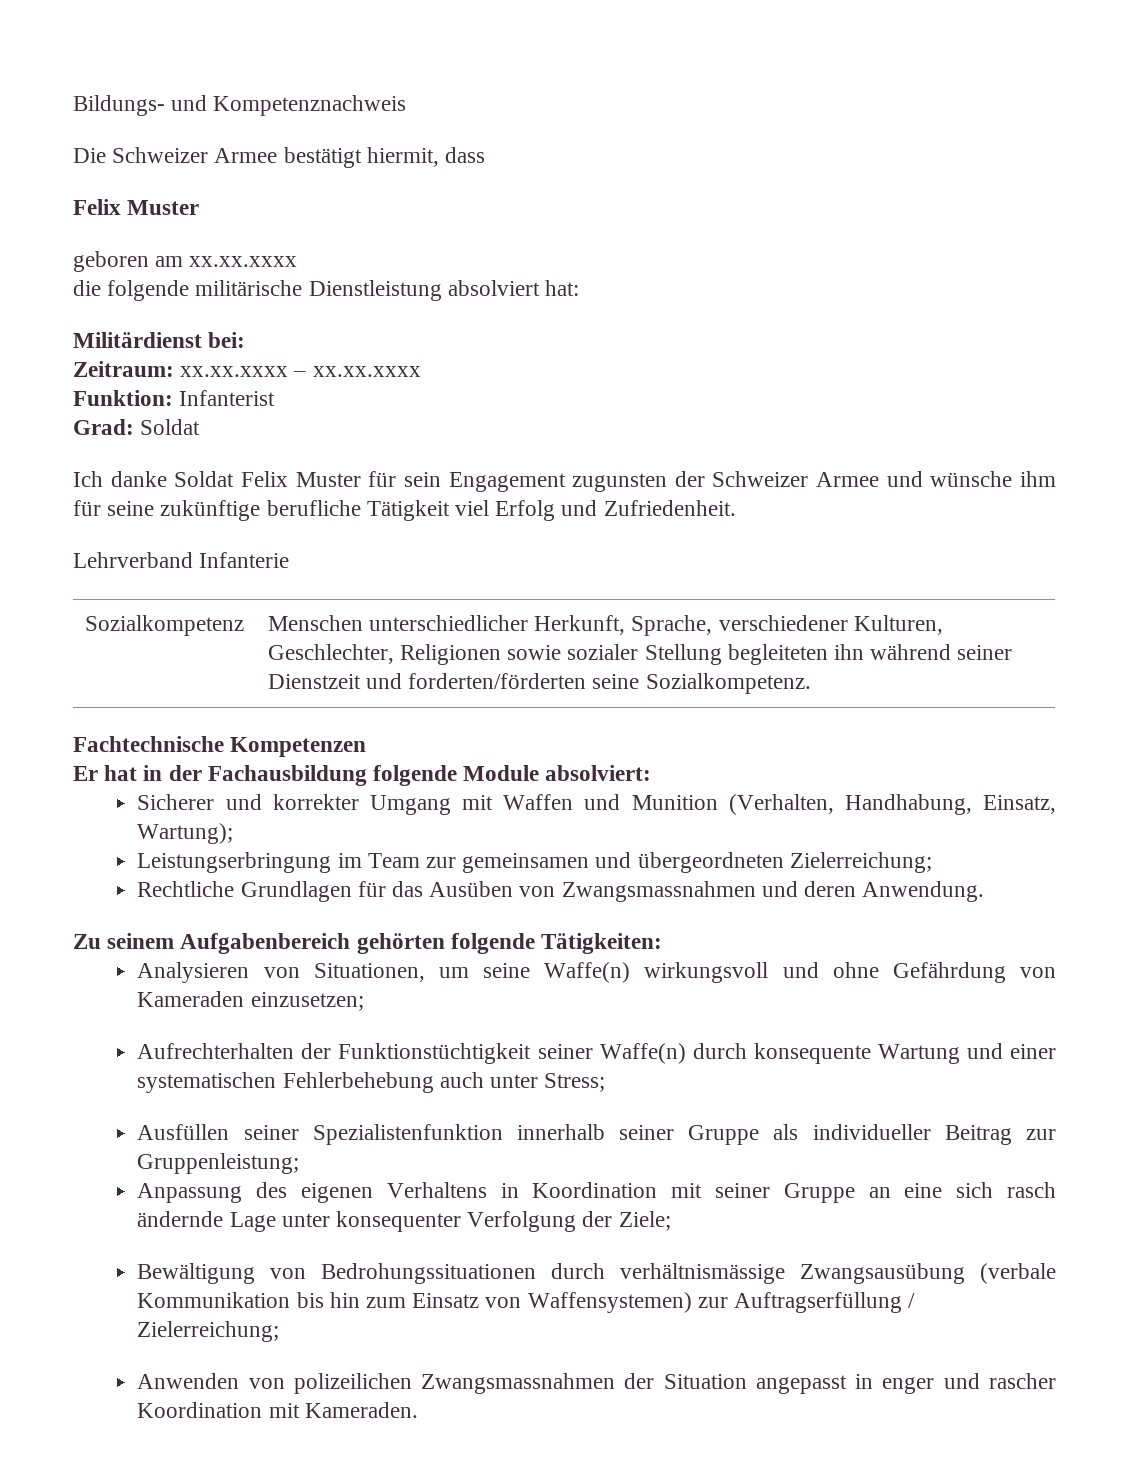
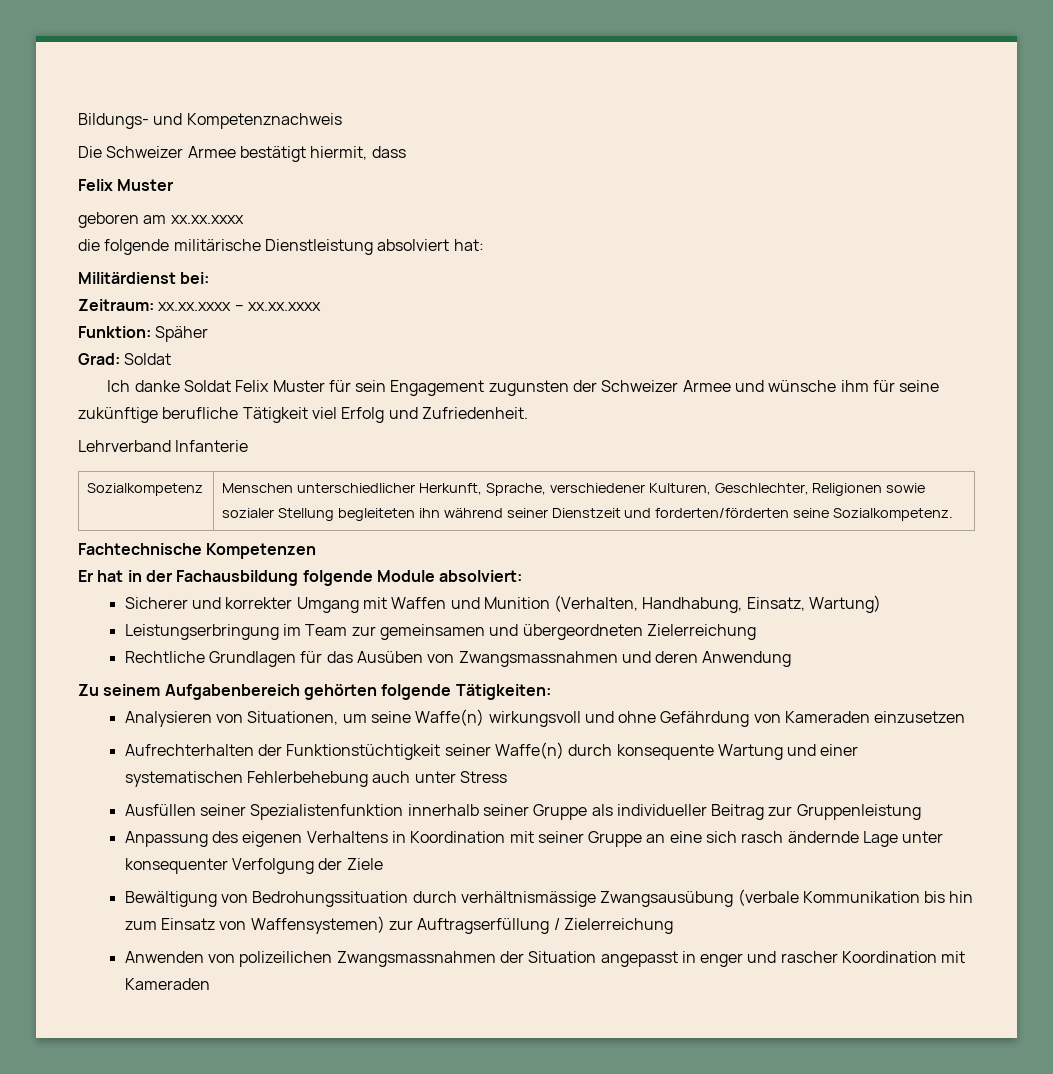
- Funktion: Infanterist
+ Funktion: Späher
- Sicherer und korrekter Umgang mit Waffen und Munition (Verhalten, Handhabung, Einsatz, Wartung);
+ Sicherer und korrekter Umgang mit Waffen und Munition (Verhalten, Handhabung, Einsatz, Wartung)
- Leistungserbringung im Team zur gemeinsamen und übergeordneten Zielerreichung;
+ Leistungserbringung im Team zur gemeinsamen und übergeordneten Zielerreichung
- Rechtliche Grundlagen für das Ausüben von Zwangsmassnahmen und deren Anwendung.
+ Rechtliche Grundlagen für das Ausüben von Zwangsmassnahmen und deren Anwendung
- Analysieren von Situationen, um seine Waffe(n) wirkungsvoll und ohne Gefährdung von Kameraden einzusetzen;
+ Analysieren von Situationen, um seine Waffe(n) wirkungsvoll und ohne Gefährdung von Kameraden einzusetzen
- Aufrechterhalten der Funktionstüchtigkeit seiner Waffe(n) durch konsequente Wartung und einer systematischen Fehlerbehebung auch unter Stress;
+ Aufrechterhalten der Funktionstüchtigkeit seiner Waffe(n) durch konsequente Wartung und einer systematischen Fehlerbehebung auch unter Stress
- Ausfüllen seiner Spezialistenfunktion innerhalb seiner Gruppe als individueller Beitrag zur Gruppenleistung;
+ Ausfüllen seiner Spezialistenfunktion innerhalb seiner Gruppe als individueller Beitrag zur Gruppenleistung
- Anpassung des eigenen Verhaltens in Koordination mit seiner Gruppe an eine sich rasch ändernde Lage unter konsequenter Verfolgung der Ziele;
+ Anpassung des eigenen Verhaltens in Koordination mit seiner Gruppe an eine sich rasch ändernde Lage unter konsequenter Verfolgung der Ziele
- Bewältigung von Bedrohungssituationen durch verhältnismässige Zwangsausübung (verbale Kommunikation bis hin zum Einsatz von Waffensystemen) zur Auftragserfüllung / Zielerreichung;
+ Bewältigung von Bedrohungssituation durch verhältnismässige Zwangsausübung (verbale Kommunikation bis hin zum Einsatz von Waffensystemen) zur Auftragserfüllung / Zielerreichung
- Anwenden von polizeilichen Zwangsmassnahmen der Situation angepasst in enger und rascher Koordination mit Kameraden.
+ Anwenden von polizeilichen Zwangsmassnahmen der Situation angepasst in enger und rascher Koordination mit Kameraden

